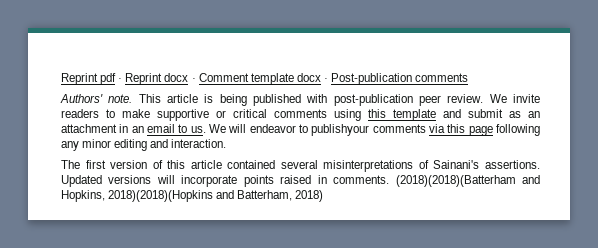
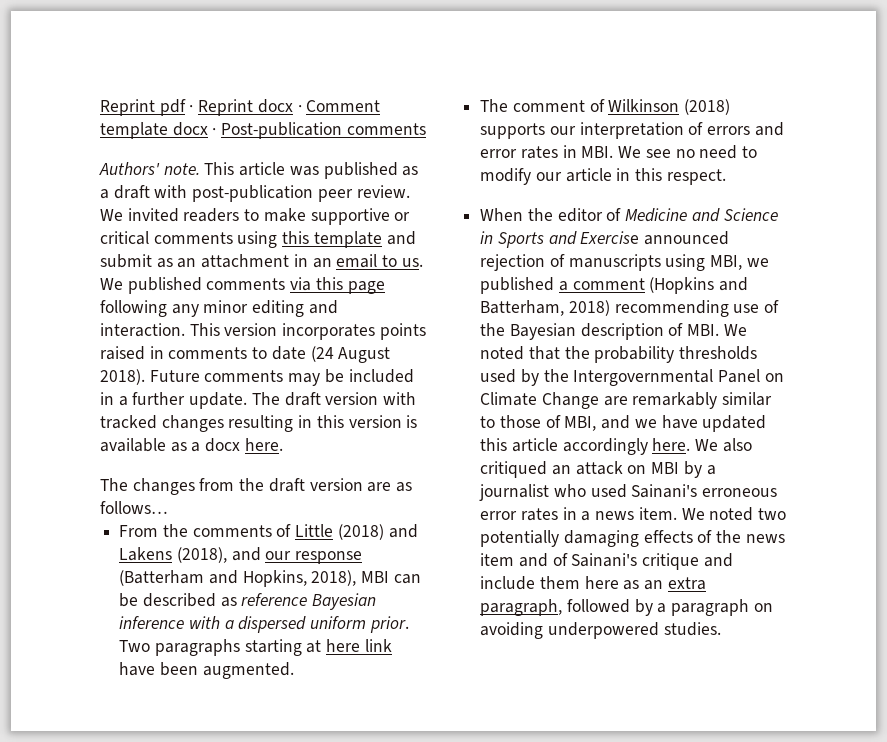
- This article is being published with post-publication peer review.
+ This article was published as a draft with post-publication peer review.
- We invite readers to make supportive or critical comments using this template and submit as an attachment in an email to us.
+ We invited readers to make supportive or critical comments using this template and submit as an attachment in an email to us.
- We will endeavor to publishyour comments via this page following any minor editing and interaction.
- The first version of this article contained several misinterpretations of Sainani's assertions. Updated versions will incorporate points raised in comments. (2018)(2018)(Batterham and Hopkins, 2018)(2018)(Hopkins and Batterham, 2018)
+ We published comments via this page following any minor editing and interaction. This version incorporates points raised in comments to date (24 August 2018). Future comments may be included in a further update. The draft version with tracked changes resulting in this version is available as a docx here.
+ The changes from the draft version are as follows…
+ From the comments of Little (2018) and Lakens (2018), and our response (Batterham and Hopkins, 2018), MBI can be described as reference Bayesian inference with a dispersed uniform prior. Two paragraphs starting at here link have been augmented.
+ The comment of Wilkinson (2018) supports our interpretation of errors and error rates in MBI. We see no need to modify our article in this respect.
+ When the editor of Medicine and Science in Sports and Exercise announced rejection of manuscripts using MBI, we published a comment (Hopkins and Batterham, 2018) recommending use of the Bayesian description of MBI. We noted that the probability thresholds used by the Intergovernmental Panel on Climate Change are remarkably similar to those of MBI, and we have updated this article accordingly here. We also critiqued an attack on MBI by a journalist who used Sainani's erroneous error rates in a news item. We noted two potentially damaging effects of the news item and of Sainani's critique and include them here as an extra paragraph, followed by a paragraph on avoiding underpowered studies.

